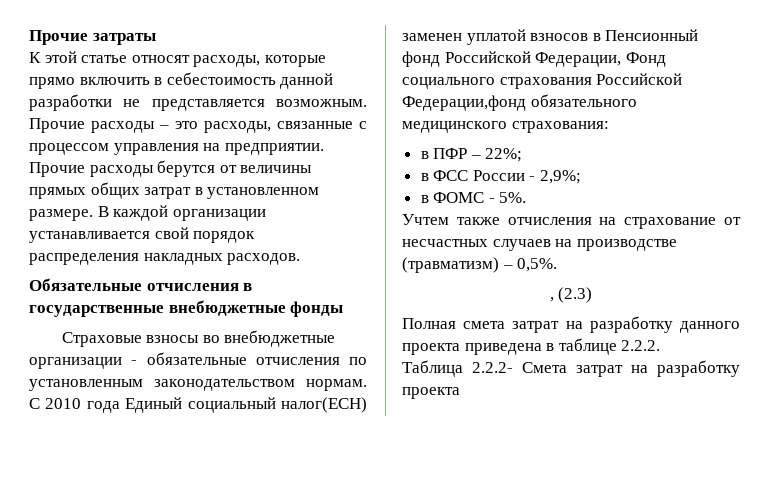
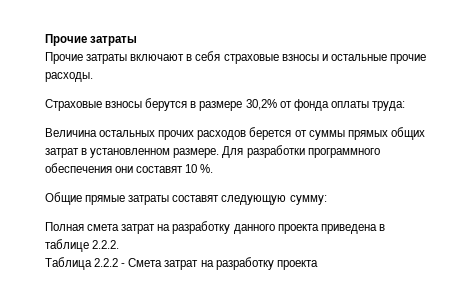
- К этой статье относят расходы, которые прямо включить в себестоимость данной разработки не представляется возможным. Прочие расходы – это расходы, связанные с процессом управления на предприятии. Прочие расходы берутся от величины прямых общих затрат в установленном размере.
+ Прочие затраты включают в себя страховые взносы и остальные прочие расходы.
+ Страховые взносы берутся в размере 30,2% от фонда оплаты труда:
+ Величина остальных прочих расходов берется от суммы прямых общих затрат в установленном размере.
- В каждой организации устанавливается свой порядок распределения накладных расходов.
- Обязательные отчисления в государственные внебюджетные фонды
- Страховые взносы во внебюджетные организации - обязательные отчисления по установленным законодательством нормам. С 2010 года Единый социальный налог(ЕСН) заменен уплатой взносов в Пенсионный фонд Российской Федерации, Фонд социального страхования Российской Федерации,фонд обязательного медицинского страхования:
- в ПФР – 22%;
- в ФСС России - 2,9%;
- в ФОМС - 5%.
- Учтем также отчисления на страхование от несчастных случаев на производстве (травматизм) – 0,5%.
- , (2.3)
+ Для разработки программного обеспечения они составят 10 %.
+ Общие прямые затраты составят следующую сумму:
- Таблица 2.2.2- Смета затрат на разработку проекта
+ Таблица 2.2.2 - Смета затрат на разработку проекта

